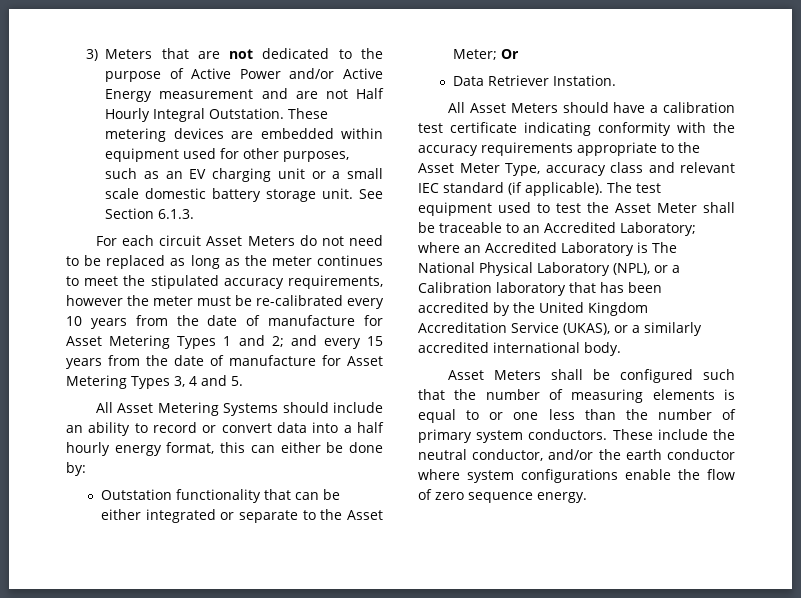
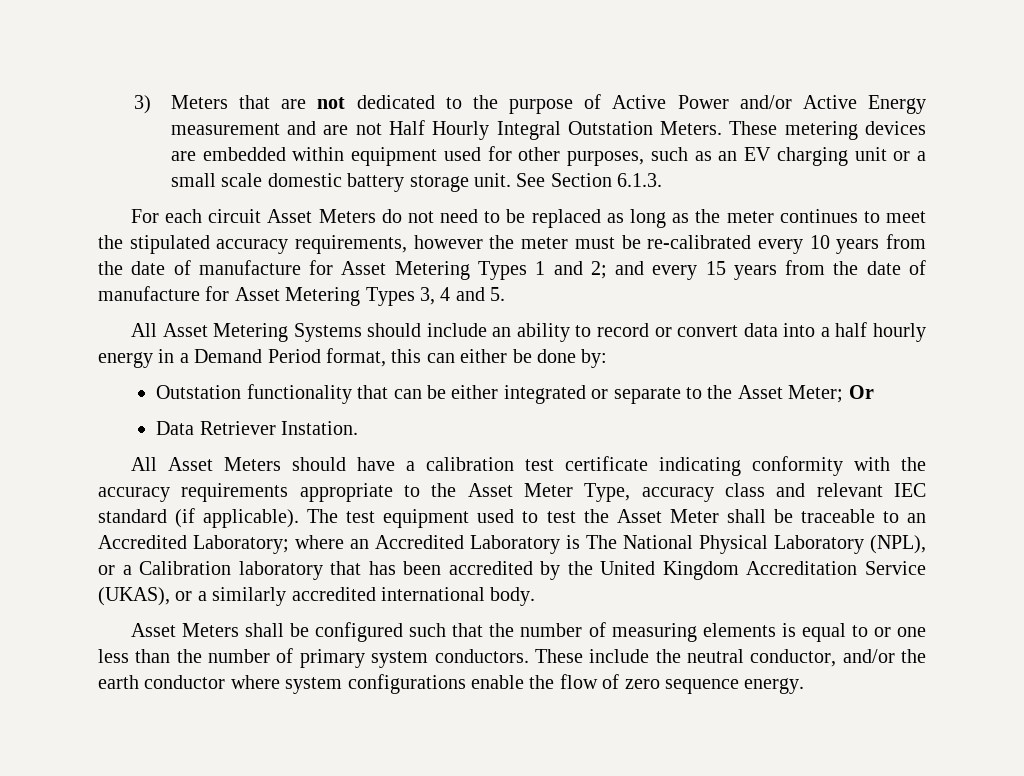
- 3) Meters that are not dedicated to the purpose of Active Power and/or Active Energy measurement and are not Half Hourly Integral Outstation.
+ 3) Meters that are not dedicated to the purpose of Active Power and/or Active Energy measurement and are not Half Hourly Integral Outstation Meters.
- All Asset Metering Systems should include an ability to record or convert data into a half hourly energy format, this can either be done by:
+ All Asset Metering Systems should include an ability to record or convert data into a half hourly energy in a Demand Period format, this can either be done by:

